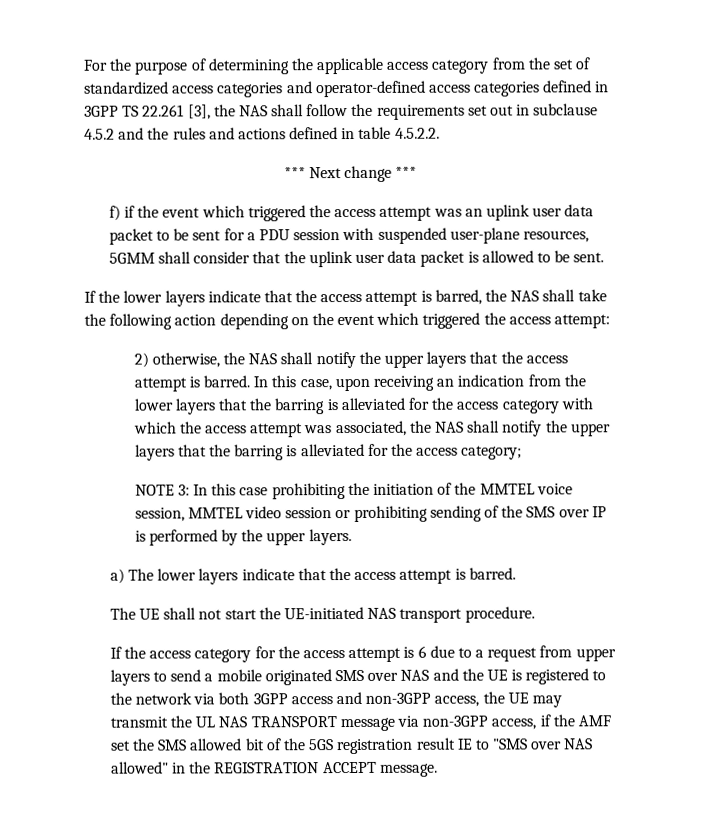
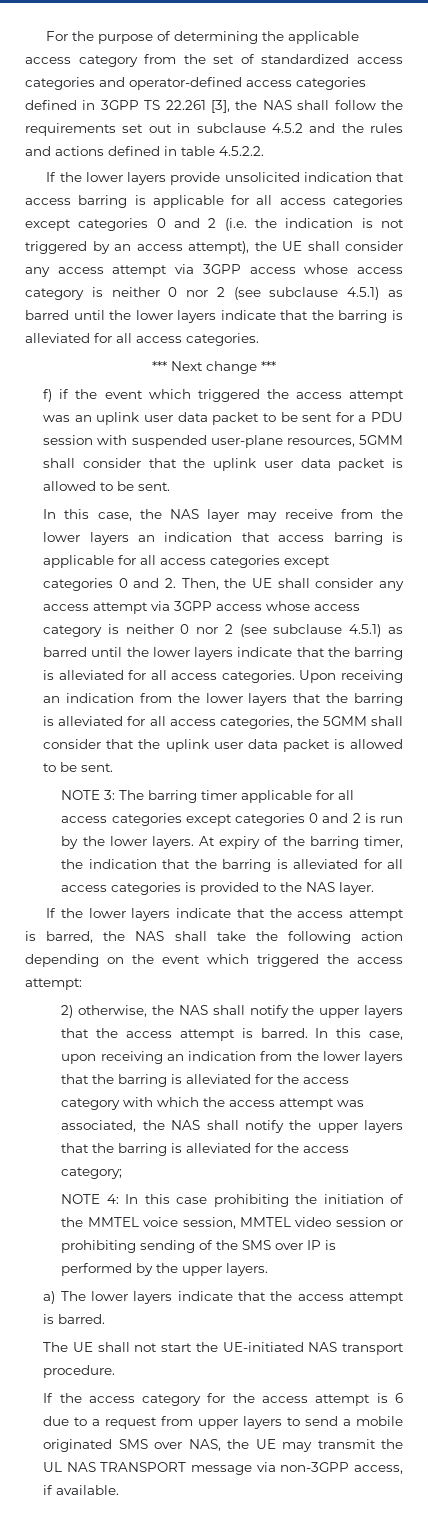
+ If the lower layers provide unsolicited indication that access barring is applicable for all access categories except categories 0 and 2 (i.e. the indication is not triggered by an access attempt), the UE shall consider any access attempt via 3GPP access whose access category is neither 0 nor 2 (see subclause 4.5.1) as barred until the lower layers indicate that the barring is alleviated for all access categories.
+ In this case, the NAS layer may receive from the lower layers an indication that access barring is applicable for all access categories except categories 0 and 2. Then, the UE shall consider any access attempt via 3GPP access whose access category is neither 0 nor 2 (see subclause 4.5.1) as barred until the lower layers indicate that the barring is alleviated for all access categories. Upon receiving an indication from the lower layers that the barring is alleviated for all access categories, the 5GMM shall consider that the uplink user data packet is allowed to be sent.
+ NOTE 3: The barring timer applicable for all access categories except categories 0 and 2 is run by the lower layers. At expiry of the barring timer, the indication that the barring is alleviated for all access categories is provided to the NAS layer.
- NOTE 3: In this case prohibiting the initiation of the MMTEL voice session, MMTEL video session or prohibiting sending of the SMS over IP is performed by the upper layers.
+ NOTE 4: In this case prohibiting the initiation of the MMTEL voice session, MMTEL video session or prohibiting sending of the SMS over IP is performed by the upper layers.
- If the access category for the access attempt is 6 due to a request from upper layers to send a mobile originated SMS over NAS and the UE is registered to the network via both 3GPP access and non-3GPP access, the UE may transmit the UL NAS TRANSPORT message via non-3GPP access, if the AMF set the SMS allowed bit of the 5GS registration result IE to "SMS over NAS allowed" in the REGISTRATION ACCEPT message.
+ If the access category for the access attempt is 6 due to a request from upper layers to send a mobile originated SMS over NAS, the UE may transmit the UL NAS TRANSPORT message via non-3GPP access, if available.

